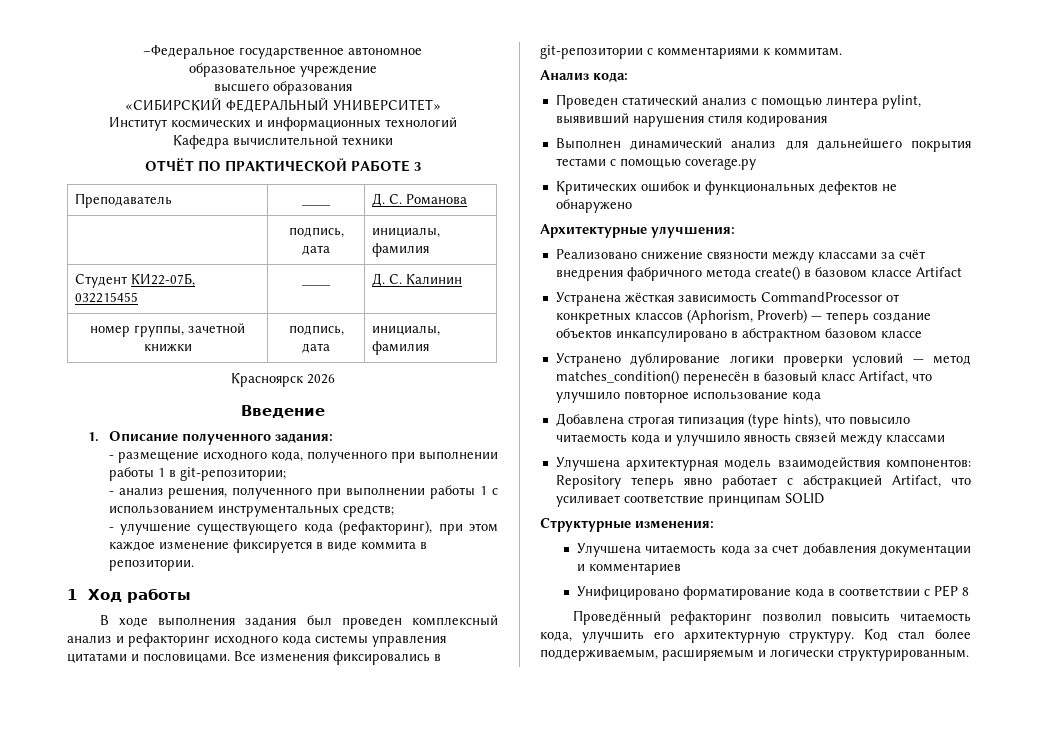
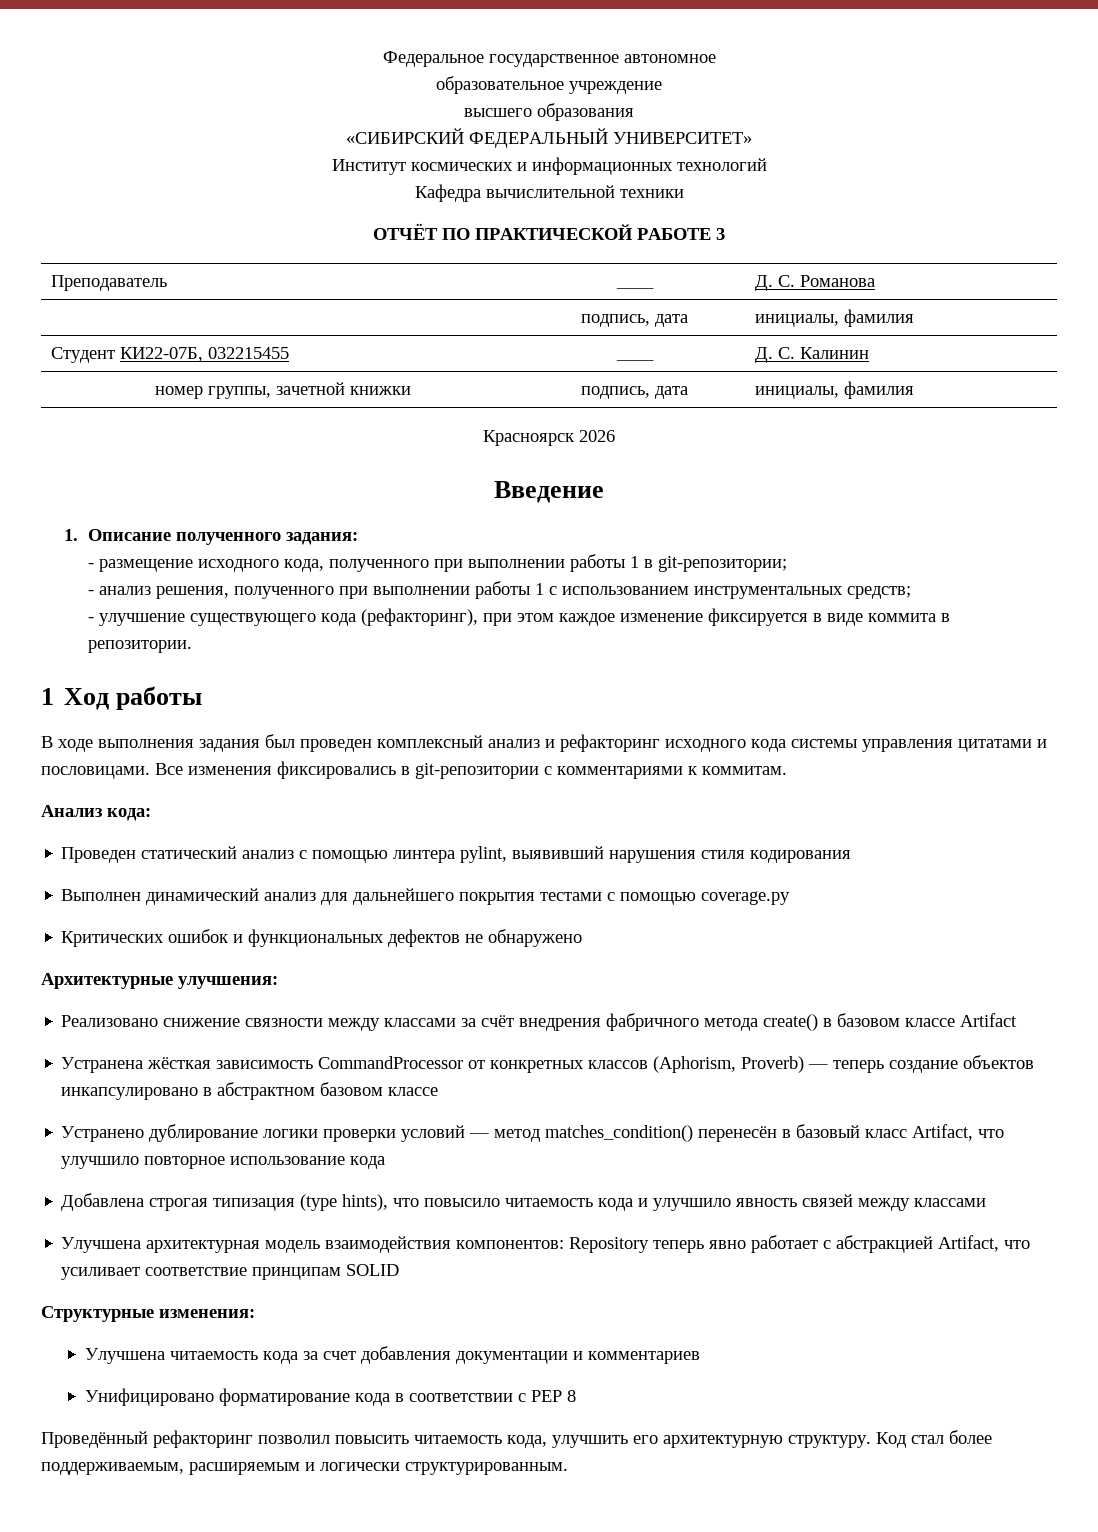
- –Федеральное государственное автономное
+ Федеральное государственное автономное

